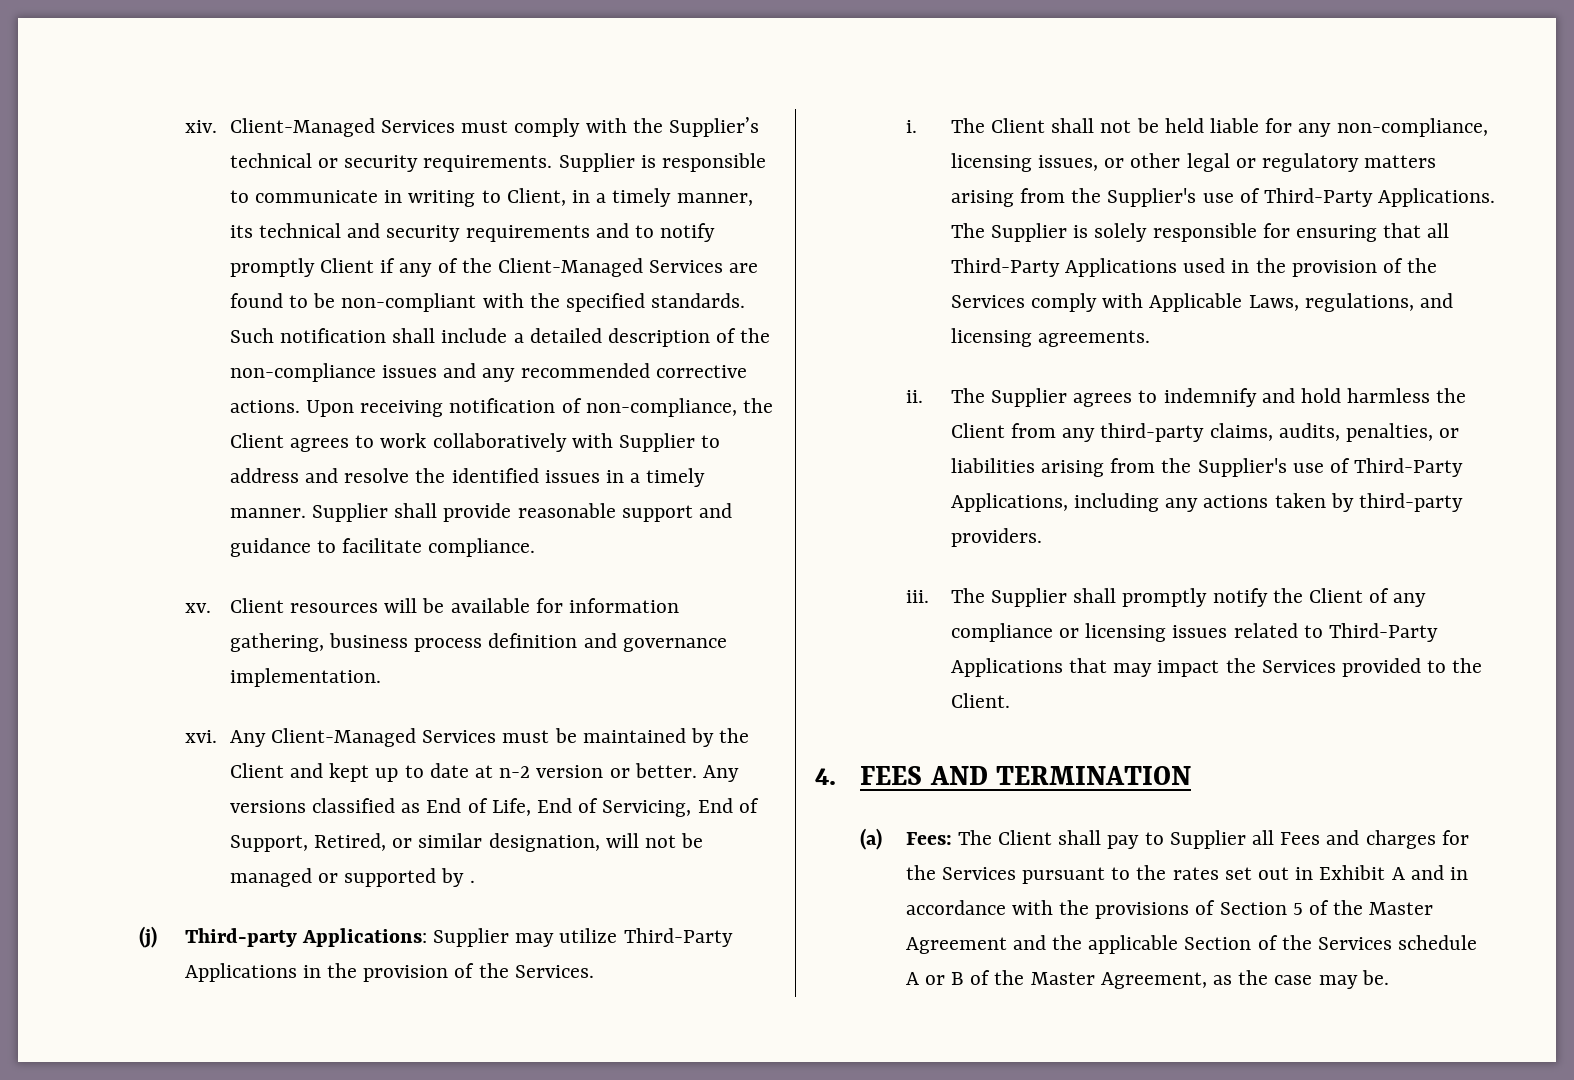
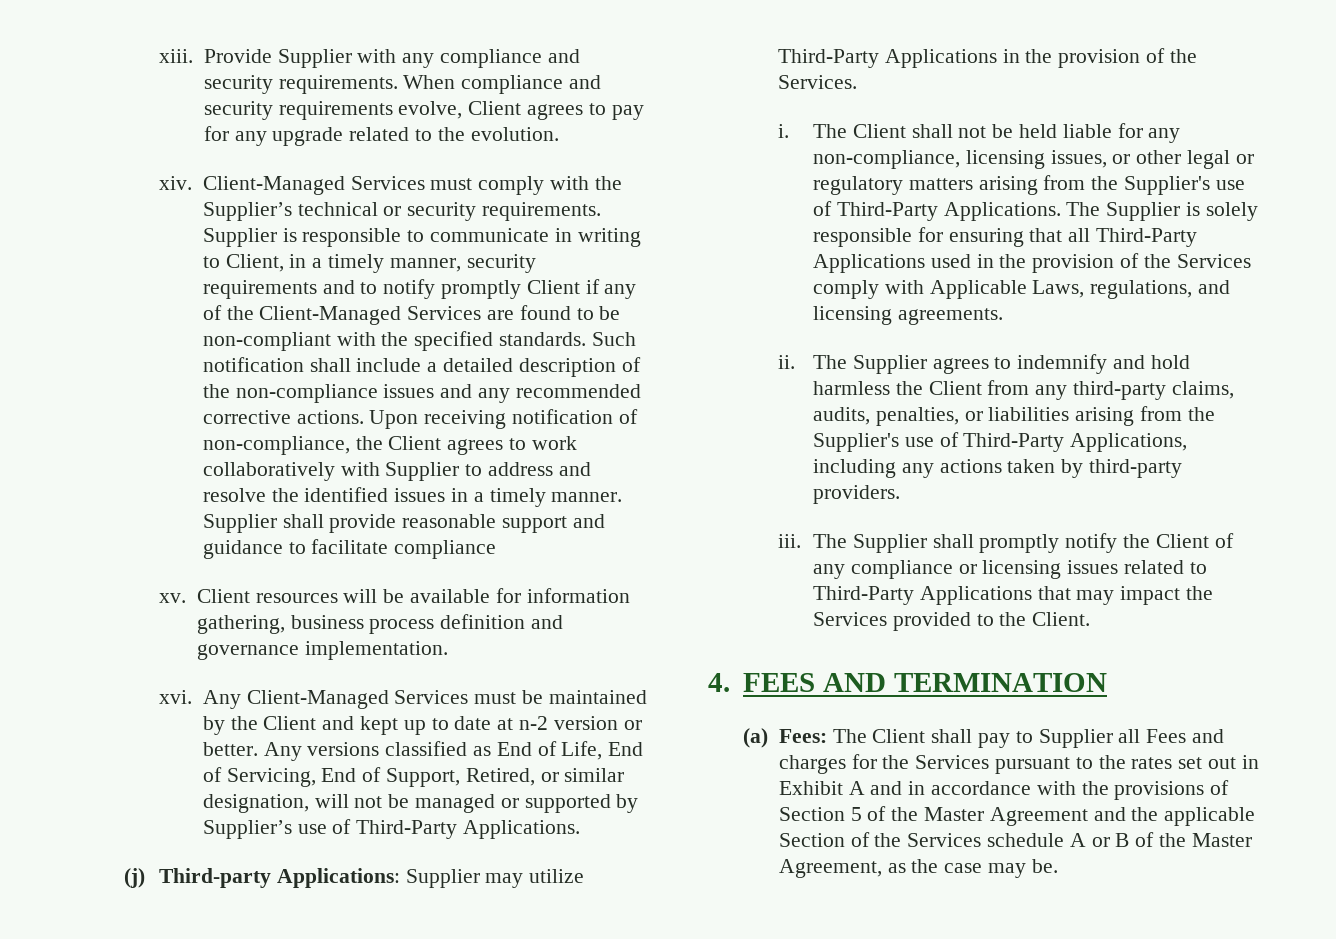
+ xiii. Provide Supplier with any compliance and security requirements. When compliance and security requirements evolve, Client agrees to pay for any upgrade related to the evolution.
- Supplier is responsible to communicate in writing to Client, in a timely manner, its technical and security requirements and to notify promptly Client if any of the Client-Managed Services are found to be non-compliant with the specified standards.
+ Supplier is responsible to communicate in writing to Client, in a timely manner, security requirements and to notify promptly Client if any of the Client-Managed Services are found to be non-compliant with the specified standards.
- Supplier shall provide reasonable support and guidance to facilitate compliance.
+ Supplier shall provide reasonable support and guidance to facilitate compliance
- Any versions classified as End of Life, End of Servicing, End of Support, Retired, or similar designation, will not be managed or supported by .
+ Any versions classified as End of Life, End of Servicing, End of Support, Retired, or similar designation, will not be managed or supported by Supplier’s use of Third-Party Applications.

